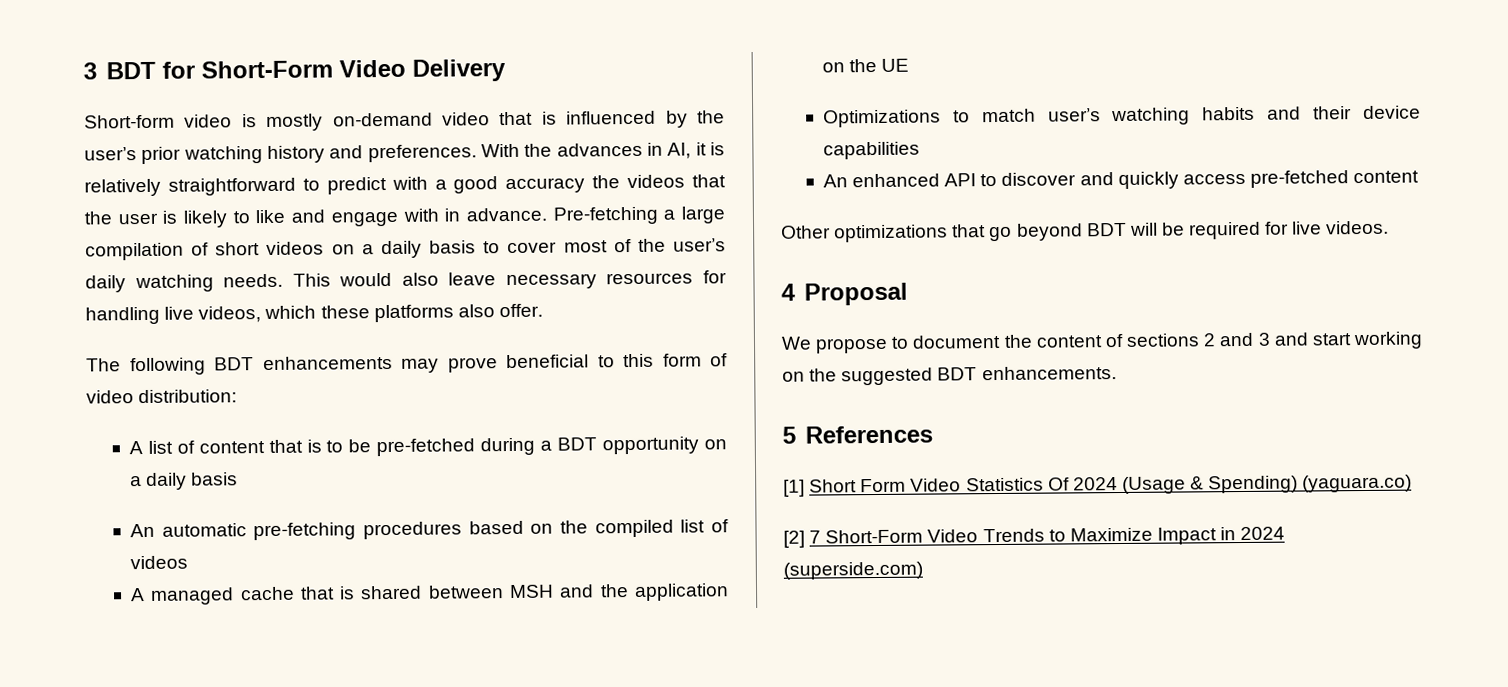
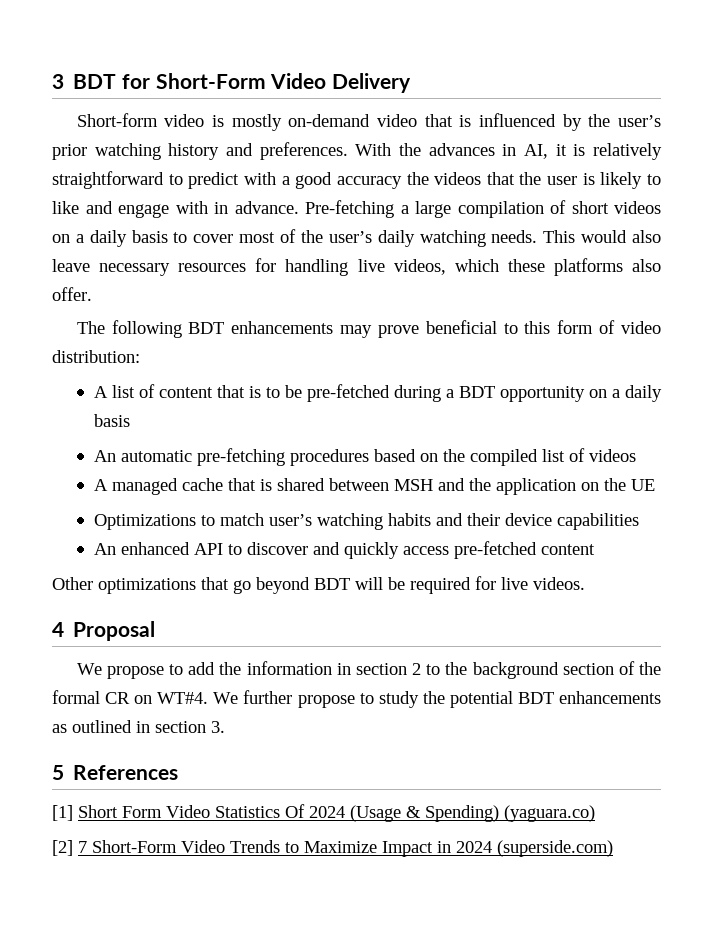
- We propose to document the content of sections 2 and 3 and start working on the suggested BDT enhancements.
+ We propose to add the information in section 2 to the background section of the formal CR on WT#4. We further propose to study the potential BDT enhancements as outlined in section 3.

